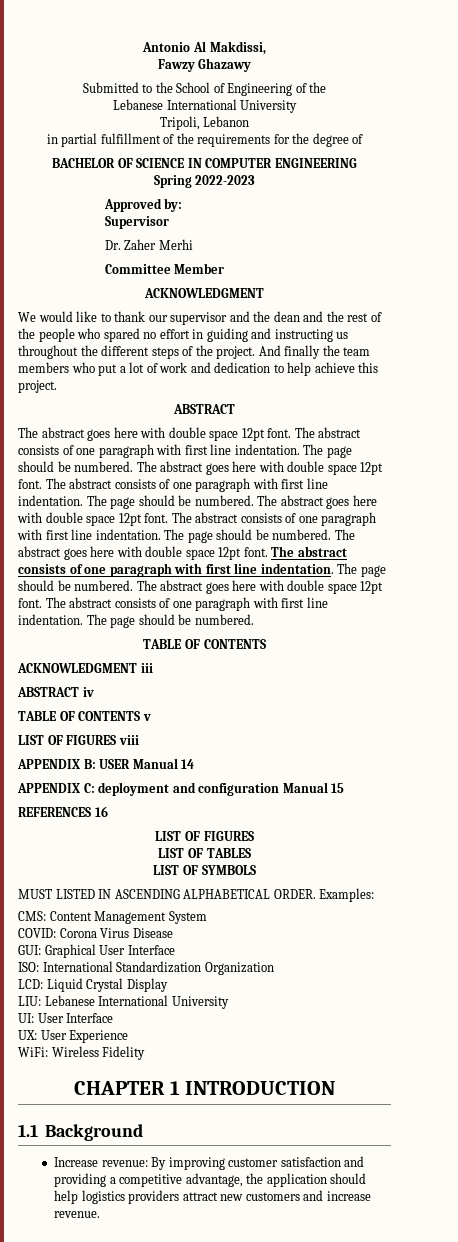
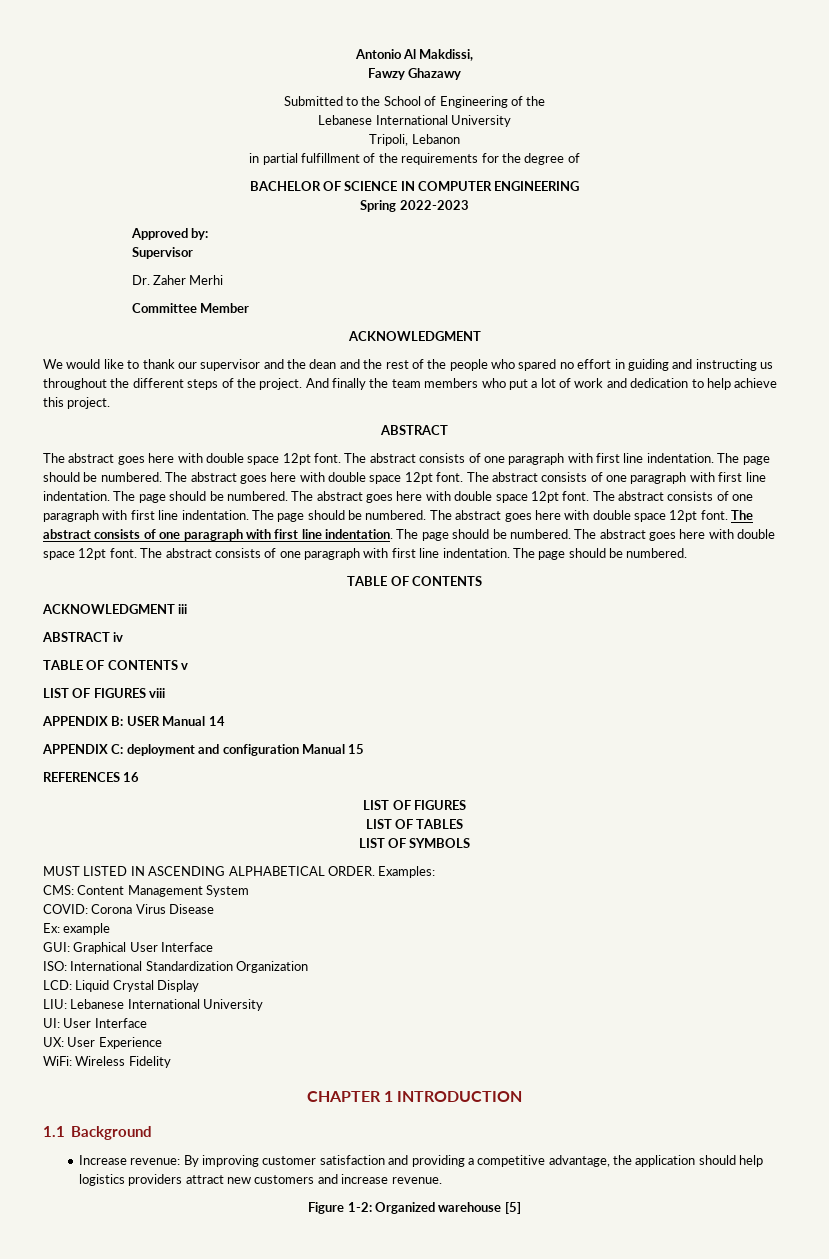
+ Ex: example
+ Figure 1-2: Organized warehouse [5]

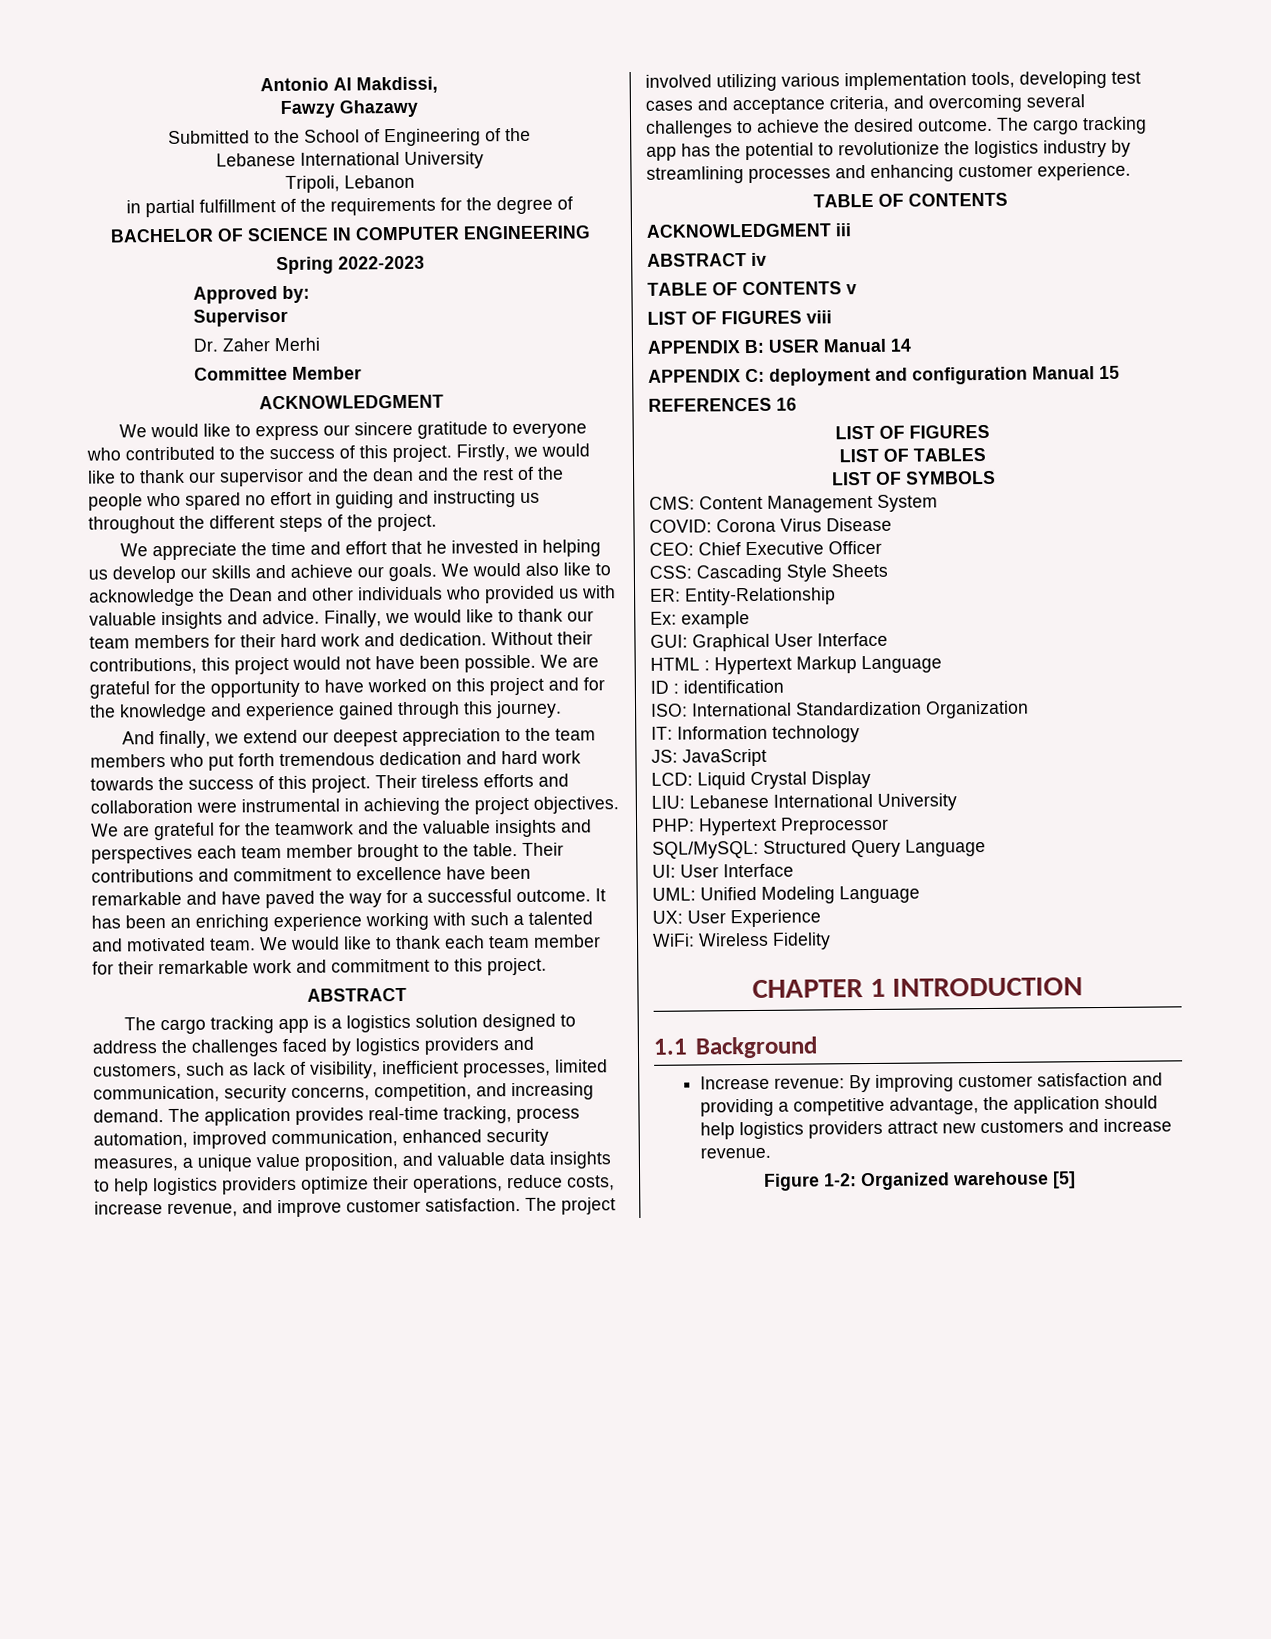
- We would like to thank our supervisor and the dean and the rest of the people who spared no effort in guiding and instructing us throughout the different steps of the project. And finally the team members who put a lot of work and dedication to help achieve this project.
+ We would like to express our sincere gratitude to everyone who contributed to the success of this project. Firstly, we would like to thank our supervisor and the dean and the rest of the people who spared no effort in guiding and instructing us throughout the different steps of the project.
+ We appreciate the time and effort that he invested in helping us develop our skills and achieve our goals. We would also like to acknowledge the Dean and other individuals who provided us with valuable insights and advice. Finally, we would like to thank our team members for their hard work and dedication. Without their contributions, this project would not have been possible. We are grateful for the opportunity to have worked on this project and for the knowledge and experience gained through this journey.
+ And finally, we extend our deepest appreciation to the team members who put forth tremendous dedication and hard work towards the success of this project. Their tireless efforts and collaboration were instrumental in achieving the project objectives. We are grateful for the teamwork and the valuable insights and perspectives each team member brought to the table. Their contributions and commitment to excellence have been remarkable and have paved the way for a successful outcome. It has been an enriching experience working with such a talented and motivated team. We would like to thank each team member for their remarkable work and commitment to this project.
  ABSTRACT
- The abstract goes here with double space 12pt font. The abstract consists of one paragraph with first line indentation. The page should be numbered. The abstract goes here with double space 12pt font. The abstract consists of one paragraph with first line indentation. The page should be numbered. The abstract goes here with double space 12pt font. The abstract consists of one paragraph with first line indentation. The page should be numbered. The abstract goes here with double space 12pt font. The abstract consists of one paragraph with first line indentation. The page should be numbered. The abstract goes here with double space 12pt font. The abstract consists of one paragraph with first line indentation. The page should be numbered.
+ The cargo tracking app is a logistics solution designed to address the challenges faced by logistics providers and customers, such as lack of visibility, inefficient processes, limited communication, security concerns, competition, and increasing demand. The application provides real-time tracking, process automation, improved communication, enhanced security measures, a unique value proposition, and valuable data insights to help logistics providers optimize their operations, reduce costs, increase revenue, and improve customer satisfaction. The project involved utilizing various implementation tools, developing test cases and acceptance criteria, and overcoming several challenges to achieve the desired outcome. The cargo tracking app has the potential to revolutionize the logistics industry by streamlining processes and enhancing customer experience.
- MUST LISTED IN ASCENDING ALPHABETICAL ORDER. Examples:
+ CEO: Chief Executive Officer
+ CSS: Cascading Style Sheets
+ ER: Entity-Relationship
+ HTML : Hypertext Markup Language
+ ID : identification
+ IT: Information technology
+ JS: JavaScript
+ PHP: Hypertext Preprocessor
+ SQL/MySQL: Structured Query Language
+ UML: Unified Modeling Language

